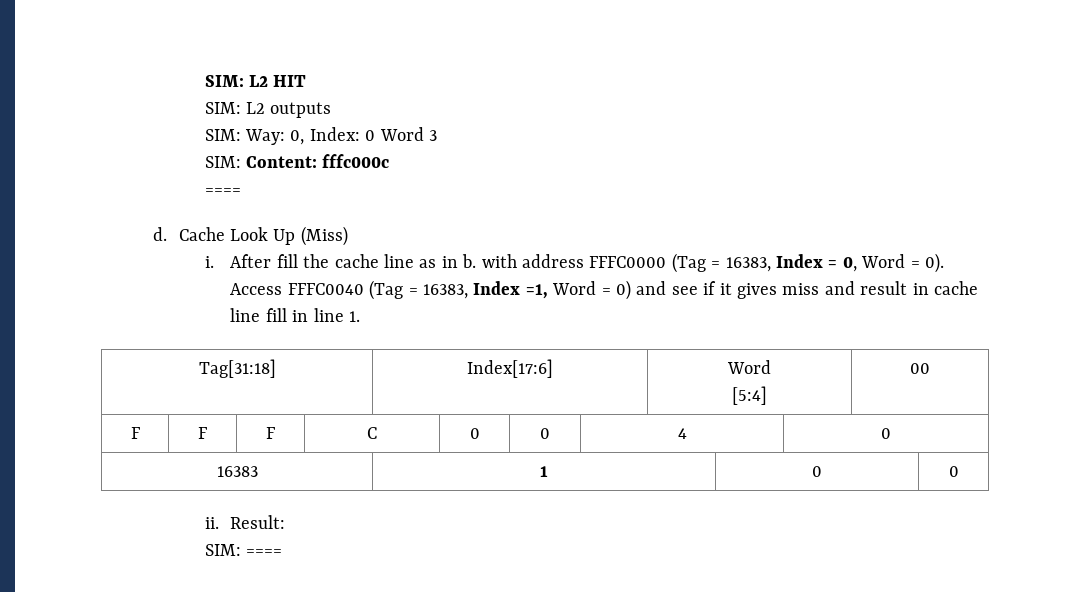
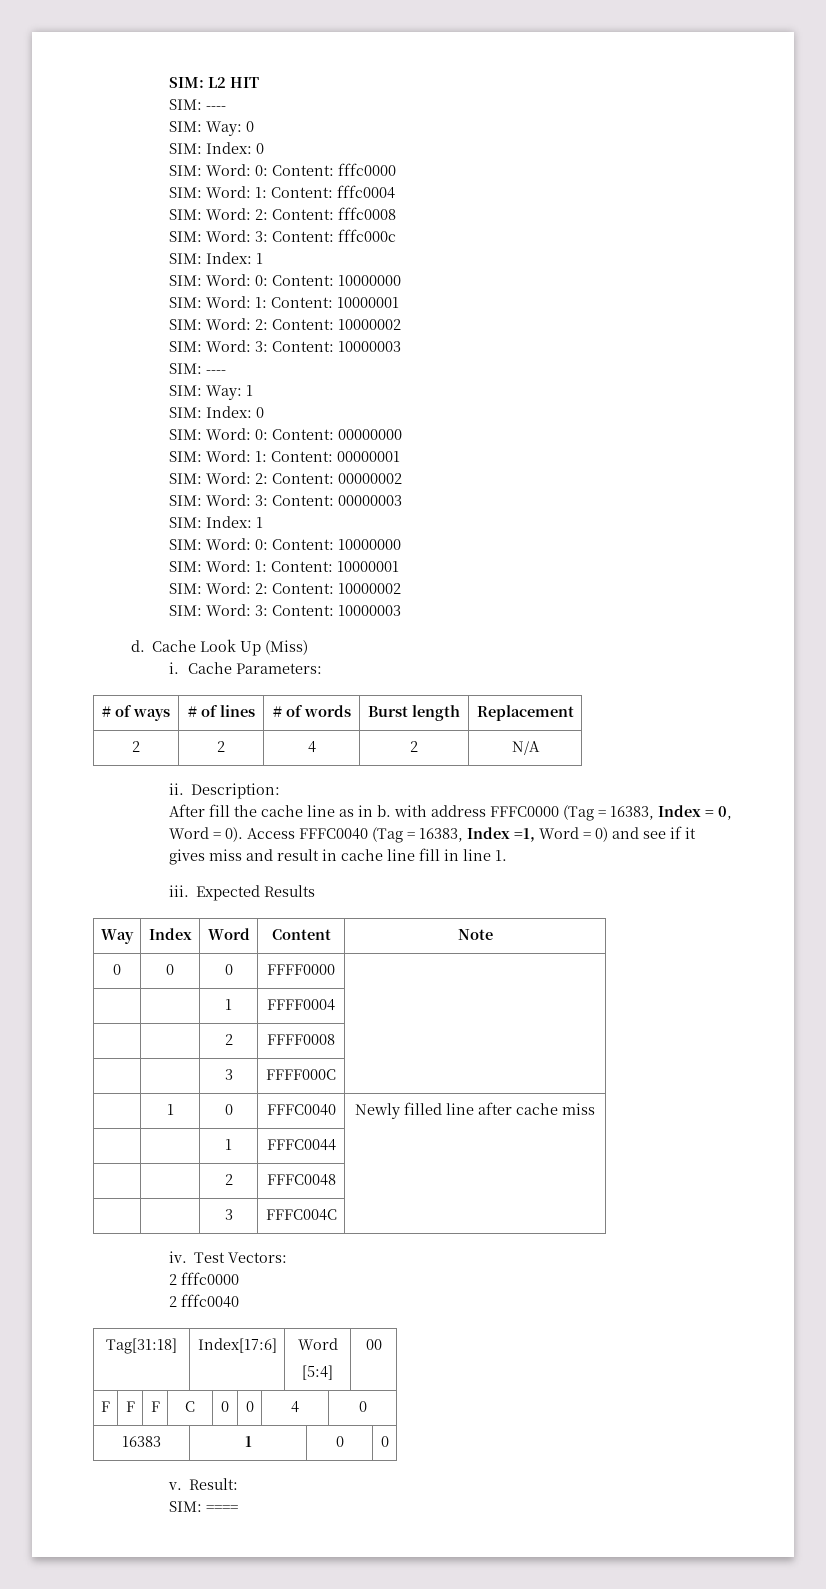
  SIM: L2 HIT
- SIM: L2 outputs
- SIM: Way: 0, Index: 0 Word 3
- SIM: Content: fffc000c
- ====
+ SIM: ----
+ SIM: Way: 0
+ SIM: Index: 0
+ SIM: Word: 0: Content: fffc0000
+ SIM: Word: 1: Content: fffc0004
+ SIM: Word: 2: Content: fffc0008
+ SIM: Word: 3: Content: fffc000c
+ SIM: Index: 1
+ SIM: Word: 0: Content: 10000000
+ SIM: Word: 1: Content: 10000001
+ SIM: Word: 2: Content: 10000002
+ SIM: Word: 3: Content: 10000003
+ SIM: ----
+ SIM: Way: 1
+ SIM: Index: 0
+ SIM: Word: 0: Content: 00000000
+ SIM: Word: 1: Content: 00000001
+ SIM: Word: 2: Content: 00000002
+ SIM: Word: 3: Content: 00000003
+ SIM: Index: 1
+ SIM: Word: 0: Content: 10000000
+ SIM: Word: 1: Content: 10000001
+ SIM: Word: 2: Content: 10000002
+ SIM: Word: 3: Content: 10000003
- i. After fill the cache line as in b. with address FFFC0000 (Tag = 16383, Index = 0, Word = 0).
+ i. Cache Parameters:
+ # of ways | # of lines | # of words | Burst length | Replacement
+ 2 | 2 | 4 | 2 | N/A
+ ii. Description:
+ After fill the cache line as in b. with address FFFC0000 (Tag = 16383, Index = 0, Word = 0).
+ iii. Expected Results
+ Way | Index | Word | Content | Note
+ 0 | 0 | 0 | FFFF0000 |
+ | | 1 | FFFF0004 |
+ | | 2 | FFFF0008 |
+ | | 3 | FFFF000C |
+ | 1 | 0 | FFFC0040 | Newly filled line after cache miss
+ | | 1 | FFFC0044 |
+ | | 2 | FFFC0048 |
+ | | 3 | FFFC004C |
+ iv. Test Vectors:
+ 2 fffc0000
+ 2 fffc0040
- ii.
+ v.

